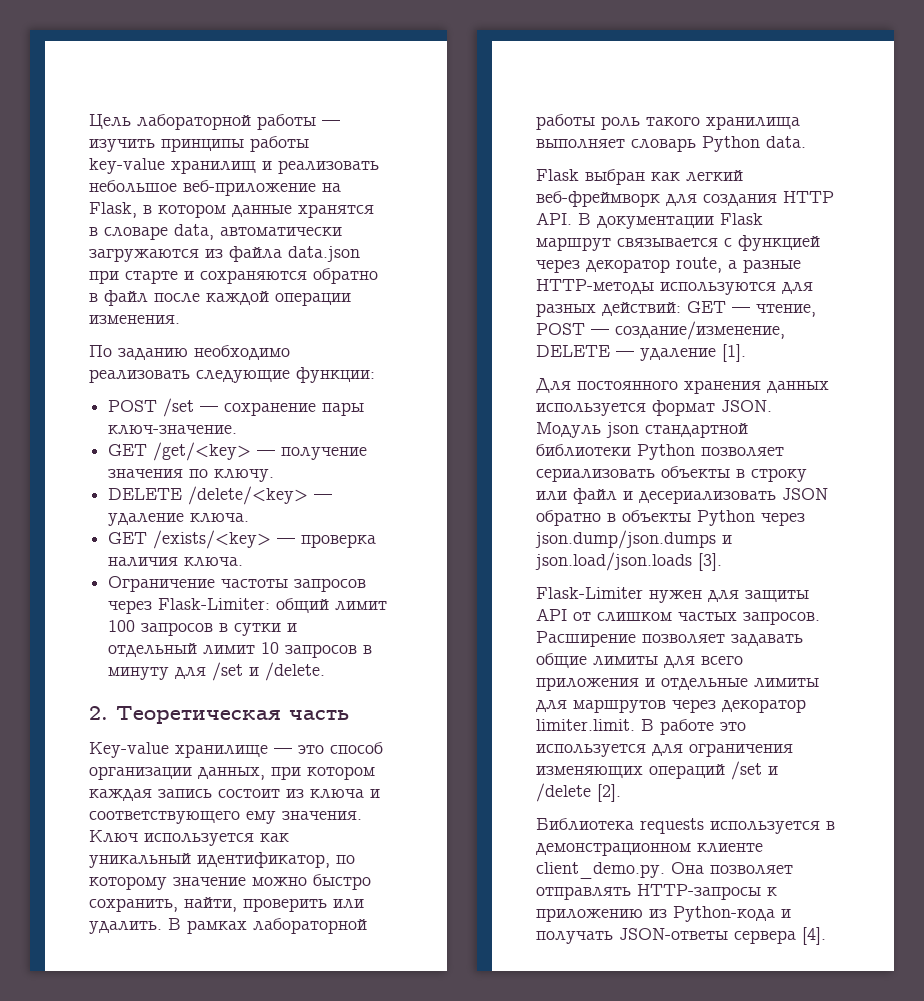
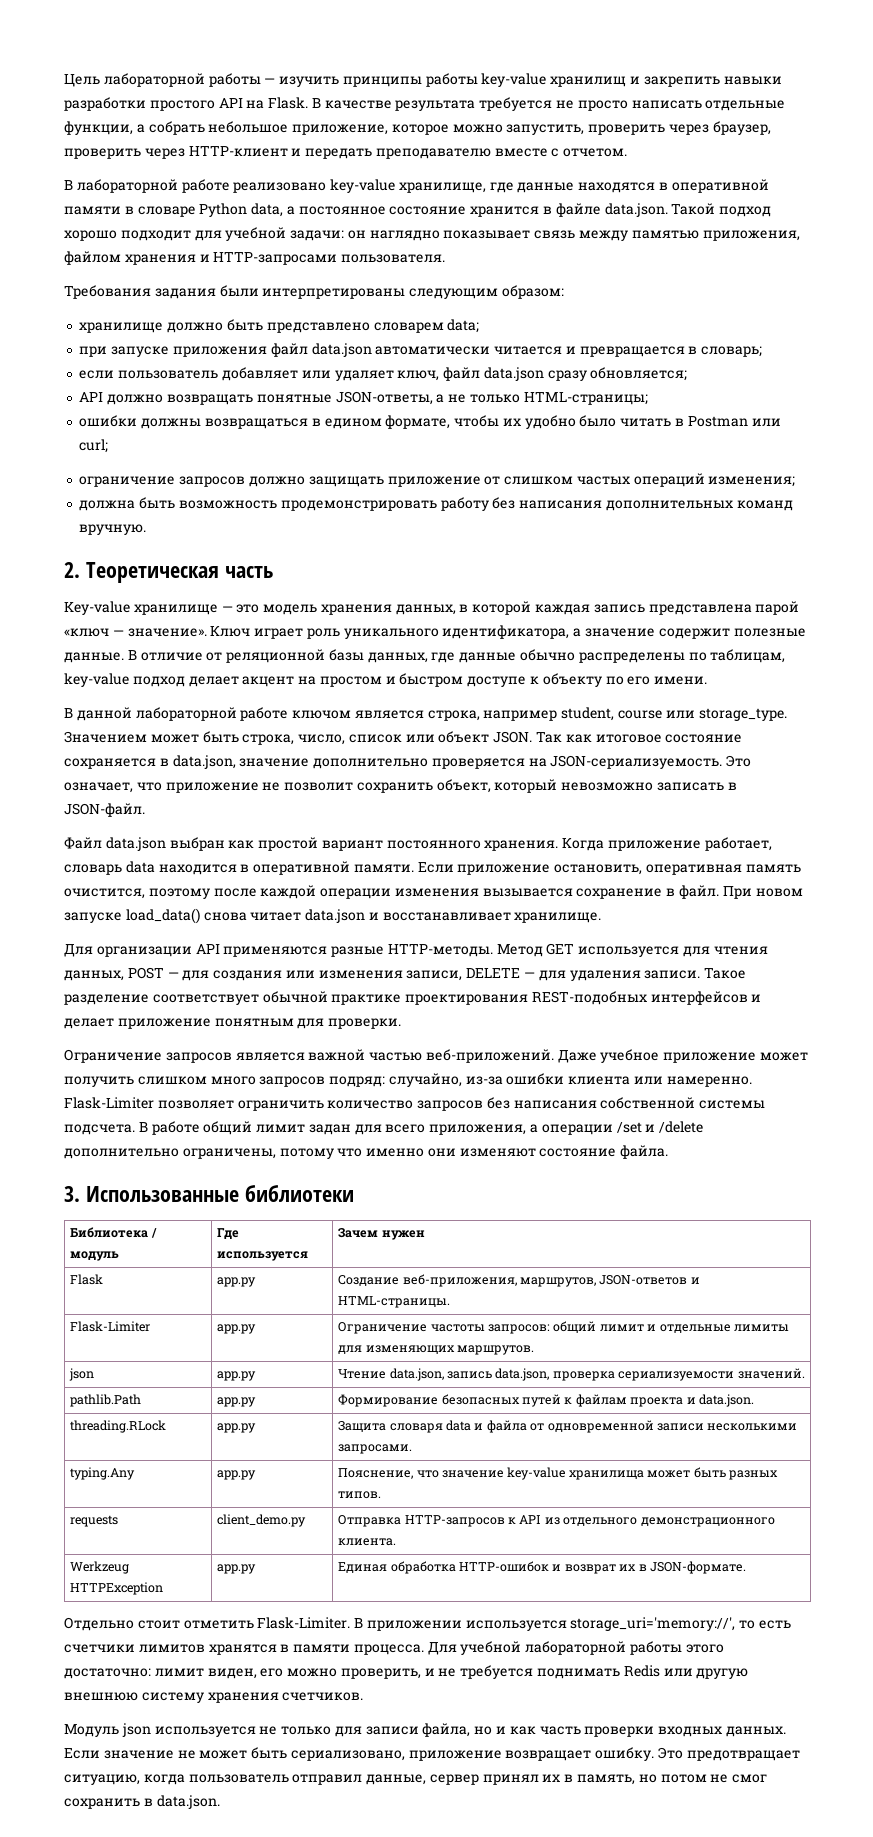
- Цель лабораторной работы — изучить принципы работы key-value хранилищ и реализовать небольшое веб-приложение на Flask, в котором данные хранятся в словаре data, автоматически загружаются из файла data.json при старте и сохраняются обратно в файл после каждой операции изменения.
- По заданию необходимо реализовать следующие функции:
- POST /set — сохранение пары ключ-значение.
- GET /get/<key> — получение значения по ключу.
- DELETE /delete/<key> — удаление ключа.
- GET /exists/<key> — проверка наличия ключа.
- Ограничение частоты запросов через Flask-Limiter: общий лимит 100 запросов в сутки и отдельный лимит 10 запросов в минуту для /set и /delete.
+ Цель лабораторной работы — изучить принципы работы key-value хранилищ и закрепить навыки разработки простого API на Flask. В качестве результата требуется не просто написать отдельные функции, а собрать небольшое приложение, которое можно запустить, проверить через браузер, проверить через HTTP-клиент и передать преподавателю вместе с отчетом.
+ В лабораторной работе реализовано key-value хранилище, где данные находятся в оперативной памяти в словаре Python data, а постоянное состояние хранится в файле data.json. Такой подход хорошо подходит для учебной задачи: он наглядно показывает связь между памятью приложения, файлом хранения и HTTP-запросами пользователя.
+ Требования задания были интерпретированы следующим образом:
+ хранилище должно быть представлено словарем data;
+ при запуске приложения файл data.json автоматически читается и превращается в словарь;
+ если пользователь добавляет или удаляет ключ, файл data.json сразу обновляется;
+ API должно возвращать понятные JSON-ответы, а не только HTML-страницы;
+ ошибки должны возвращаться в едином формате, чтобы их удобно было читать в Postman или curl;
+ ограничение запросов должно защищать приложение от слишком частых операций изменения;
+ должна быть возможность продемонстрировать работу без написания дополнительных команд вручную.
- Key-value хранилище — это способ организации данных, при котором каждая запись состоит из ключа и соответствующего ему значения. Ключ используется как уникальный идентификатор, по которому значение можно быстро сохранить, найти, проверить или удалить. В рамках лабораторной работы роль такого хранилища выполняет словарь Python data.
- Flask выбран как легкий веб-фреймворк для создания HTTP API. В документации Flask маршрут связывается с функцией через декоратор route, а разные HTTP-методы используются для разных действий: GET — чтение, POST — создание/изменение, DELETE — удаление [1].
- Для постоянного хранения данных используется формат JSON. Модуль json стандартной библиотеки Python позволяет сериализовать объекты в строку или файл и десериализовать JSON обратно в объекты Python через json.dump/json.dumps и json.load/json.loads [3].
- Flask-Limiter нужен для защиты API от слишком частых запросов. Расширение позволяет задавать общие лимиты для всего приложения и отдельные лимиты для маршрутов через декоратор limiter.limit. В работе это используется для ограничения изменяющих операций /set и /delete [2].
- Библиотека requests используется в демонстрационном клиенте client_demo.py. Она позволяет отправлять HTTP-запросы к приложению из Python-кода и получать JSON-ответы сервера [4].
+ Key-value хранилище — это модель хранения данных, в которой каждая запись представлена парой «ключ — значение». Ключ играет роль уникального идентификатора, а значение содержит полезные данные. В отличие от реляционной базы данных, где данные обычно распределены по таблицам, key-value подход делает акцент на простом и быстром доступе к объекту по его имени.
+ В данной лабораторной работе ключом является строка, например student, course или storage_type. Значением может быть строка, число, список или объект JSON. Так как итоговое состояние сохраняется в data.json, значение дополнительно проверяется на JSON-сериализуемость. Это означает, что приложение не позволит сохранить объект, который невозможно записать в JSON-файл.
+ Файл data.json выбран как простой вариант постоянного хранения. Когда приложение работает, словарь data находится в оперативной памяти. Если приложение остановить, оперативная память очистится, поэтому после каждой операции изменения вызывается сохранение в файл. При новом запуске load_data() снова читает data.json и восстанавливает хранилище.
+ Для организации API применяются разные HTTP-методы. Метод GET используется для чтения данных, POST — для создания или изменения записи, DELETE — для удаления записи. Такое разделение соответствует обычной практике проектирования REST-подобных интерфейсов и делает приложение понятным для проверки.
+ Ограничение запросов является важной частью веб-приложений. Даже учебное приложение может получить слишком много запросов подряд: случайно, из-за ошибки клиента или намеренно. Flask-Limiter позволяет ограничить количество запросов без написания собственной системы подсчета. В работе общий лимит задан для всего приложения, а операции /set и /delete дополнительно ограничены, потому что именно они изменяют состояние файла.
+ 3. Использованные библиотеки
+ Библиотека / модуль | Где используется | Зачем нужен
+ Flask | app.py | Создание веб-приложения, маршрутов, JSON-ответов и HTML-страницы.
+ Flask-Limiter | app.py | Ограничение частоты запросов: общий лимит и отдельные лимиты для изменяющих маршрутов.
+ json | app.py | Чтение data.json, запись data.json, проверка сериализуемости значений.
+ pathlib.Path | app.py | Формирование безопасных путей к файлам проекта и data.json.
+ threading.RLock | app.py | Защита словаря data и файла от одновременной записи несколькими запросами.
+ typing.Any | app.py | Пояснение, что значение key-value хранилища может быть разных типов.
+ requests | client_demo.py | Отправка HTTP-запросов к API из отдельного демонстрационного клиента.
+ Werkzeug HTTPException | app.py | Единая обработка HTTP-ошибок и возврат их в JSON-формате.
+ Отдельно стоит отметить Flask-Limiter. В приложении используется storage_uri='memory://', то есть счетчики лимитов хранятся в памяти процесса. Для учебной лабораторной работы этого достаточно: лимит виден, его можно проверить, и не требуется поднимать Redis или другую внешнюю систему хранения счетчиков.
+ Модуль json используется не только для записи файла, но и как часть проверки входных данных. Если значение не может быть сериализовано, приложение возвращает ошибку. Это предотвращает ситуацию, когда пользователь отправил данные, сервер принял их в память, но потом не смог сохранить в data.json.

